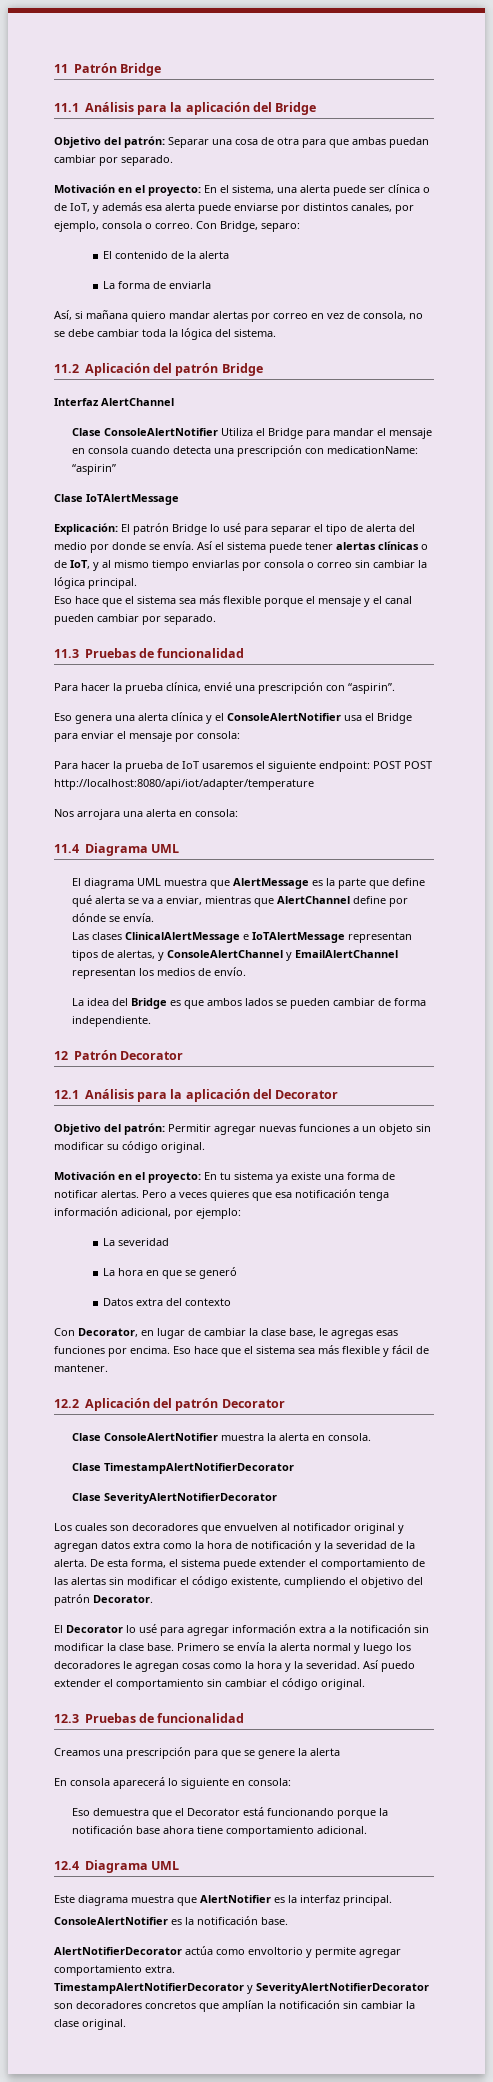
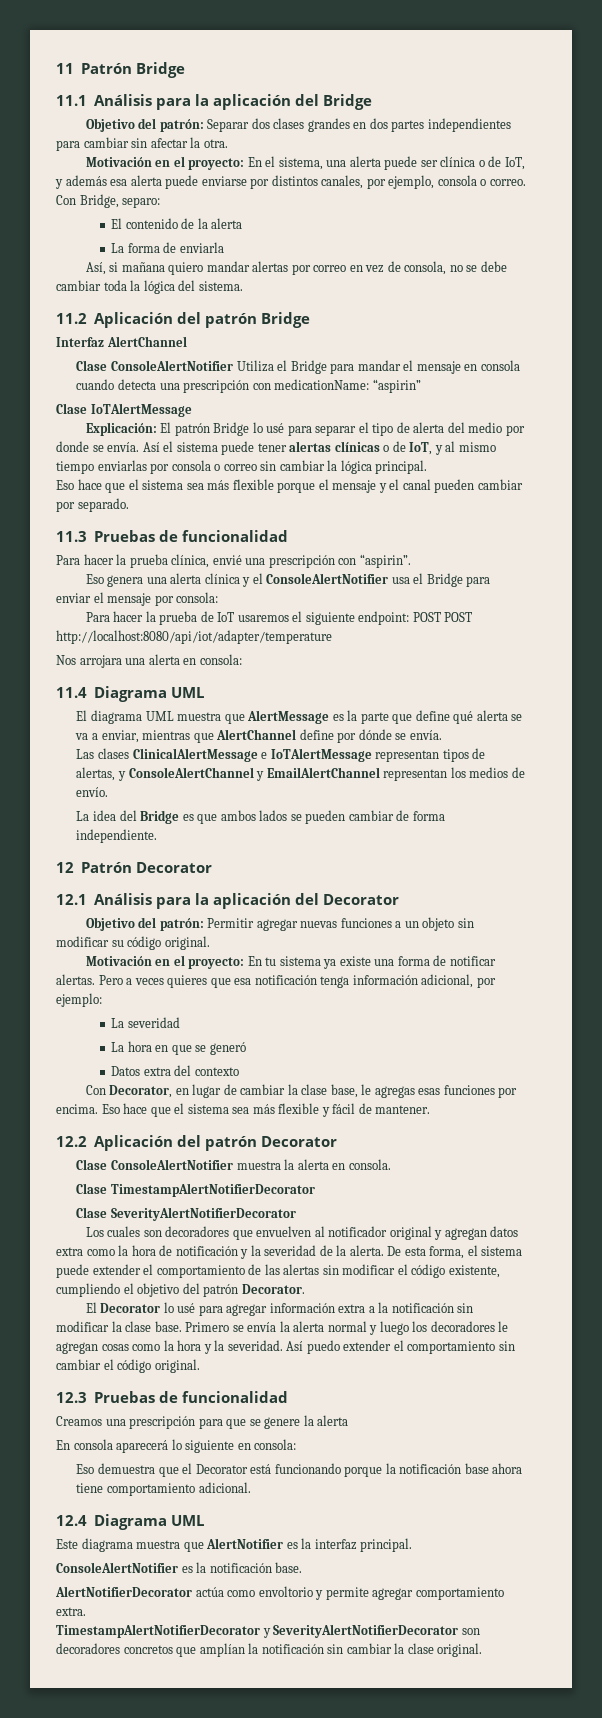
- Objetivo del patrón: Separar una cosa de otra para que ambas puedan cambiar por separado.
+ Objetivo del patrón: Separar dos clases grandes en dos partes independientes para cambiar sin afectar la otra.

